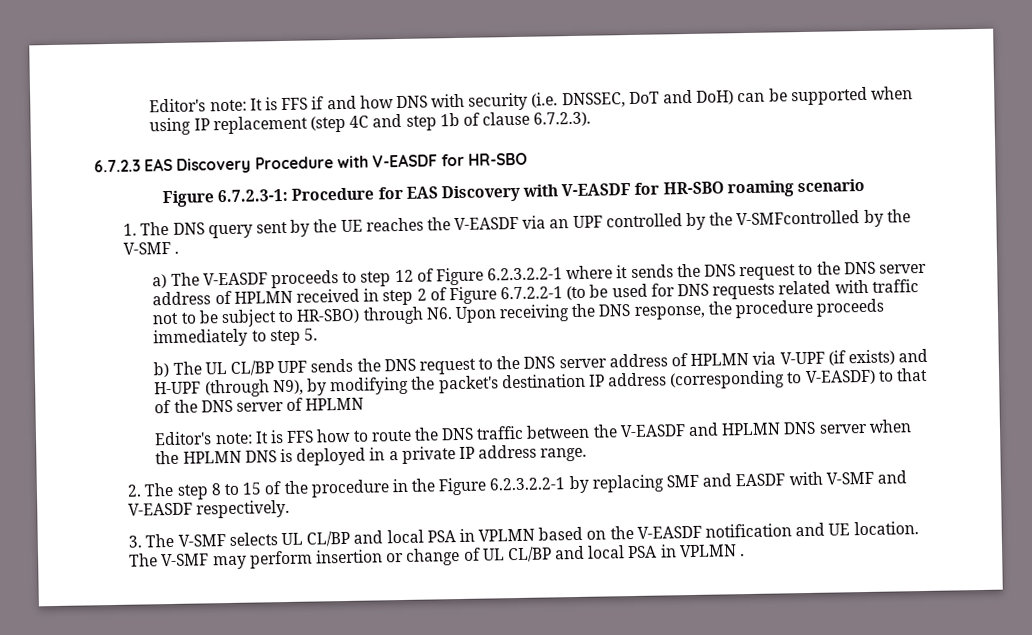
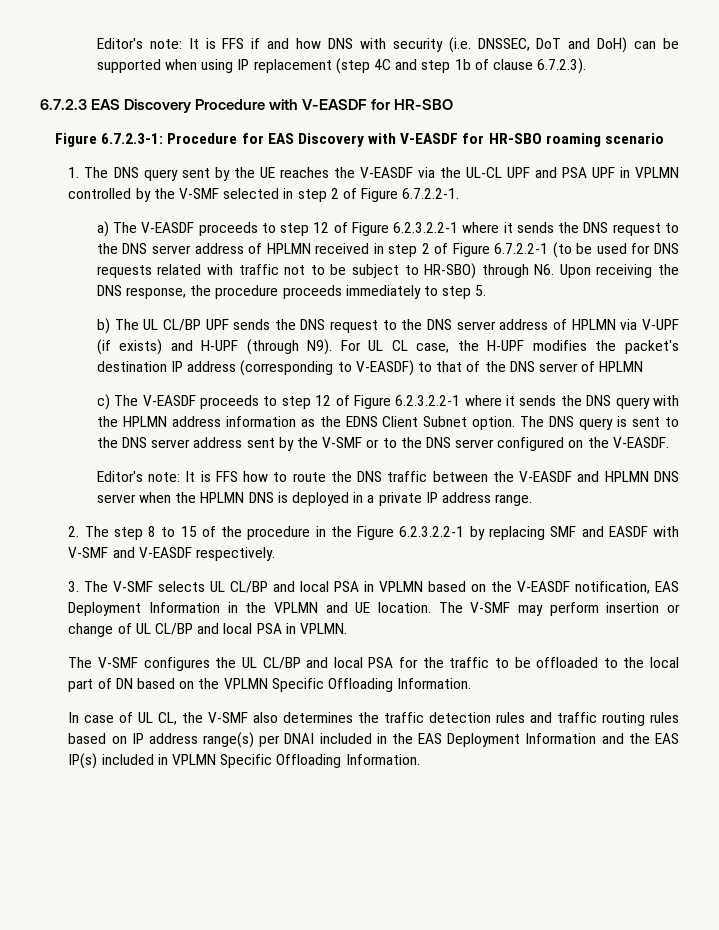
- 1. The DNS query sent by the UE reaches the V-EASDF via an UPF controlled by the V-SMFcontrolled by the V-SMF .
+ 1. The DNS query sent by the UE reaches the V-EASDF via the UL-CL UPF and PSA UPF in VPLMN controlled by the V-SMF selected in step 2 of Figure 6.7.2.2-1.
- b) The UL CL/BP UPF sends the DNS request to the DNS server address of HPLMN via V-UPF (if exists) and H-UPF (through N9), by modifying the packet's destination IP address (corresponding to V-EASDF) to that of the DNS server of HPLMN
+ b) The UL CL/BP UPF sends the DNS request to the DNS server address of HPLMN via V-UPF (if exists) and H-UPF (through N9). For UL CL case, the H-UPF modifies the packet's destination IP address (corresponding to V-EASDF) to that of the DNS server of HPLMN
+ c) The V-EASDF proceeds to step 12 of Figure 6.2.3.2.2-1 where it sends the DNS query with the HPLMN address information as the EDNS Client Subnet option. The DNS query is sent to the DNS server address sent by the V-SMF or to the DNS server configured on the V-EASDF.
- 3. The V-SMF selects UL CL/BP and local PSA in VPLMN based on the V-EASDF notification and UE location.
+ 3. The V-SMF selects UL CL/BP and local PSA in VPLMN based on the V-EASDF notification, EAS Deployment Information in the VPLMN and UE location.
- The V-SMF may perform insertion or change of UL CL/BP and local PSA in VPLMN .
+ The V-SMF may perform insertion or change of UL CL/BP and local PSA in VPLMN.
+ The V-SMF configures the UL CL/BP and local PSA for the traffic to be offloaded to the local part of DN based on the VPLMN Specific Offloading Information.
+ In case of UL CL, the V-SMF also determines the traffic detection rules and traffic routing rules based on IP address range(s) per DNAI included in the EAS Deployment Information and the EAS IP(s) included in VPLMN Specific Offloading Information.

